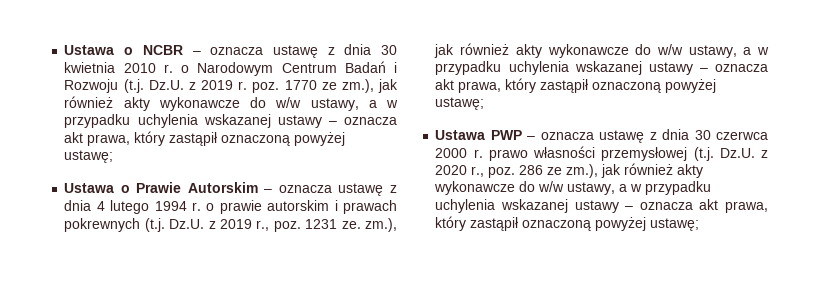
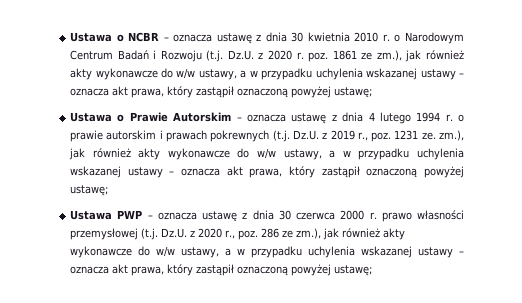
- Ustawa o NCBR – oznacza ustawę z dnia 30 kwietnia 2010 r. o Narodowym Centrum Badań i Rozwoju (t.j. Dz.U. z 2019 r. poz. 1770 ze zm.), jak również akty wykonawcze do w/w ustawy, a w przypadku uchylenia wskazanej ustawy – oznacza akt prawa, który zastąpił oznaczoną powyżej ustawę;
+ Ustawa o NCBR – oznacza ustawę z dnia 30 kwietnia 2010 r. o Narodowym Centrum Badań i Rozwoju (t.j. Dz.U. z 2020 r. poz. 1861 ze zm.), jak również akty wykonawcze do w/w ustawy, a w przypadku uchylenia wskazanej ustawy – oznacza akt prawa, który zastąpił oznaczoną powyżej ustawę;

